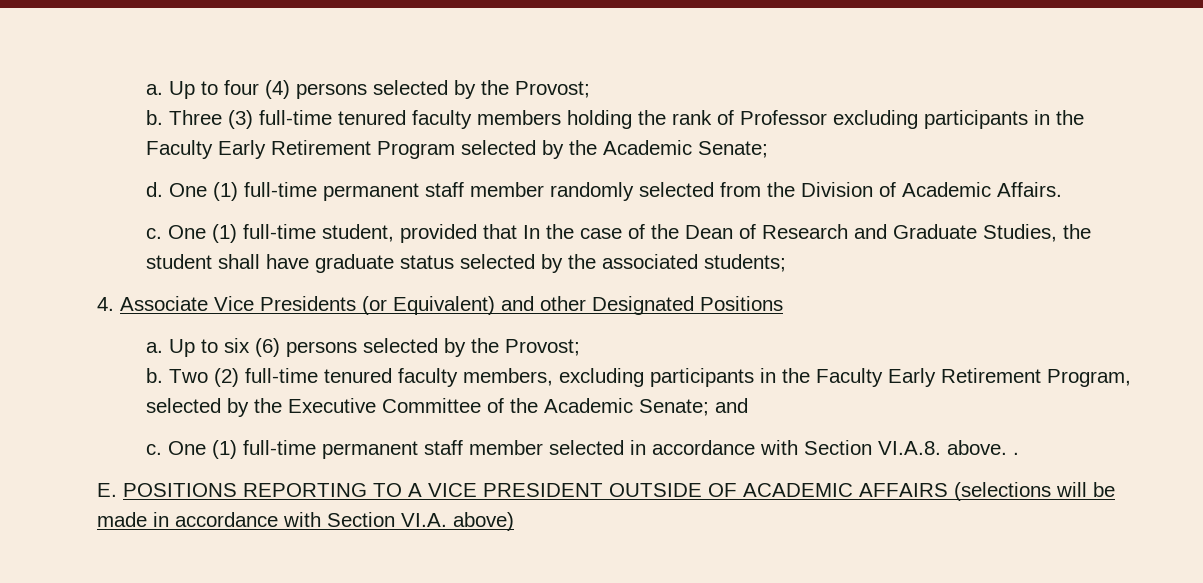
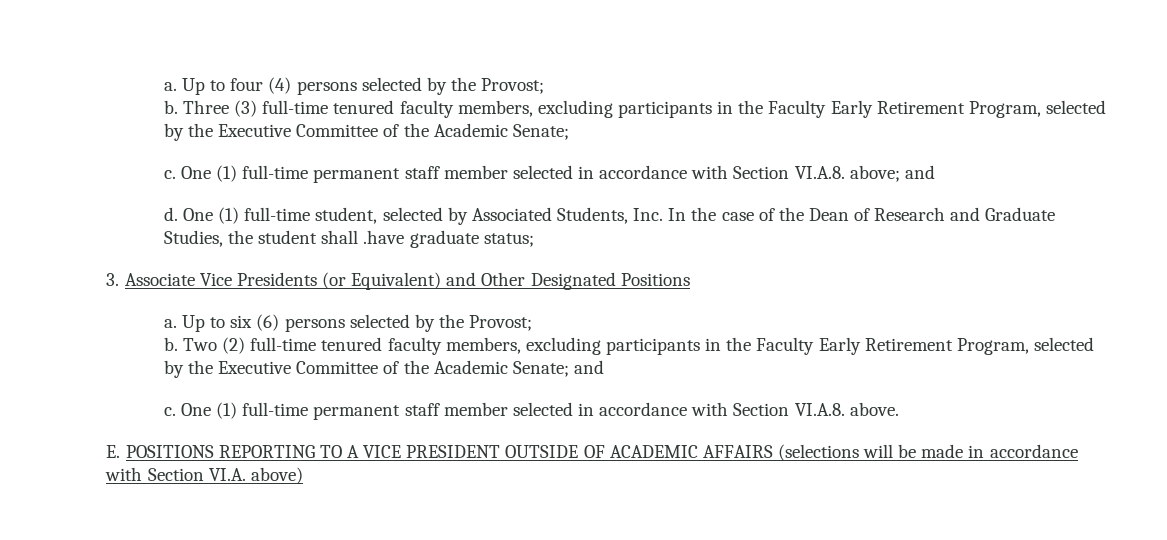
- Three (3) full-time tenured faculty members holding the rank of Professor excluding participants in the Faculty Early Retirement Program selected by the Academic Senate;
+ Three (3) full-time tenured faculty members, excluding participants in the Faculty Early Retirement Program, selected by the Executive Committee of the Academic Senate;
- d. One (1) full-time permanent staff member randomly selected from the Division of Academic Affairs.
- c. One (1) full-time student, provided that In the case of the Dean of Research and Graduate Studies, the student shall have graduate status selected by the associated students;
- 4. Associate Vice Presidents (or Equivalent) and other Designated Positions
+ c. One (1) full-time permanent staff member selected in accordance with Section VI.A.8. above; and
+ d. One (1) full-time student, selected by Associated Students, Inc. In the case of the Dean of Research and Graduate Studies, the student shall .have graduate status;
+ 3. Associate Vice Presidents (or Equivalent) and Other Designated Positions
- One (1) full-time permanent staff member selected in accordance with Section VI.A.8. above. .
+ One (1) full-time permanent staff member selected in accordance with Section VI.A.8. above.

